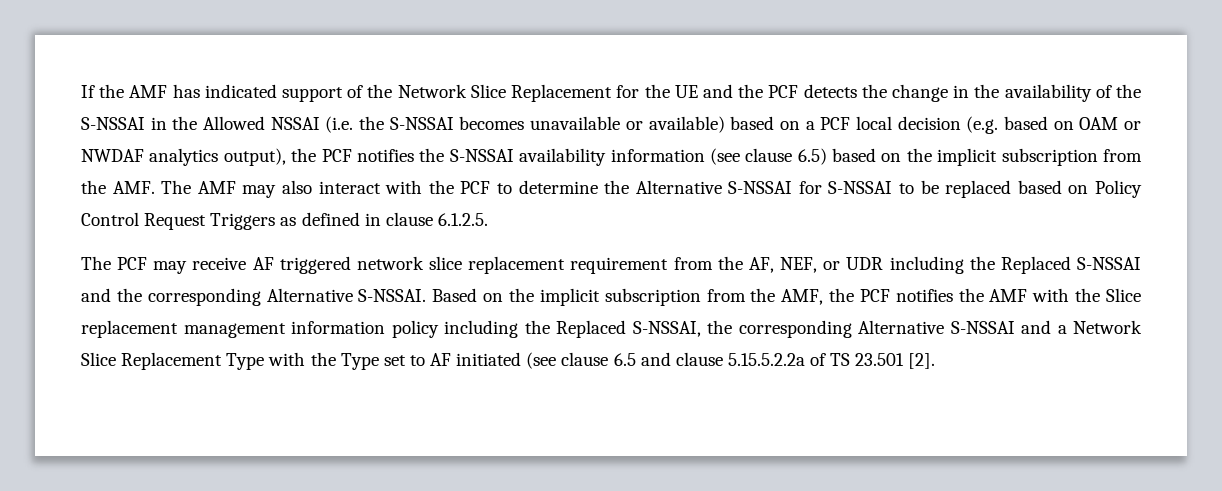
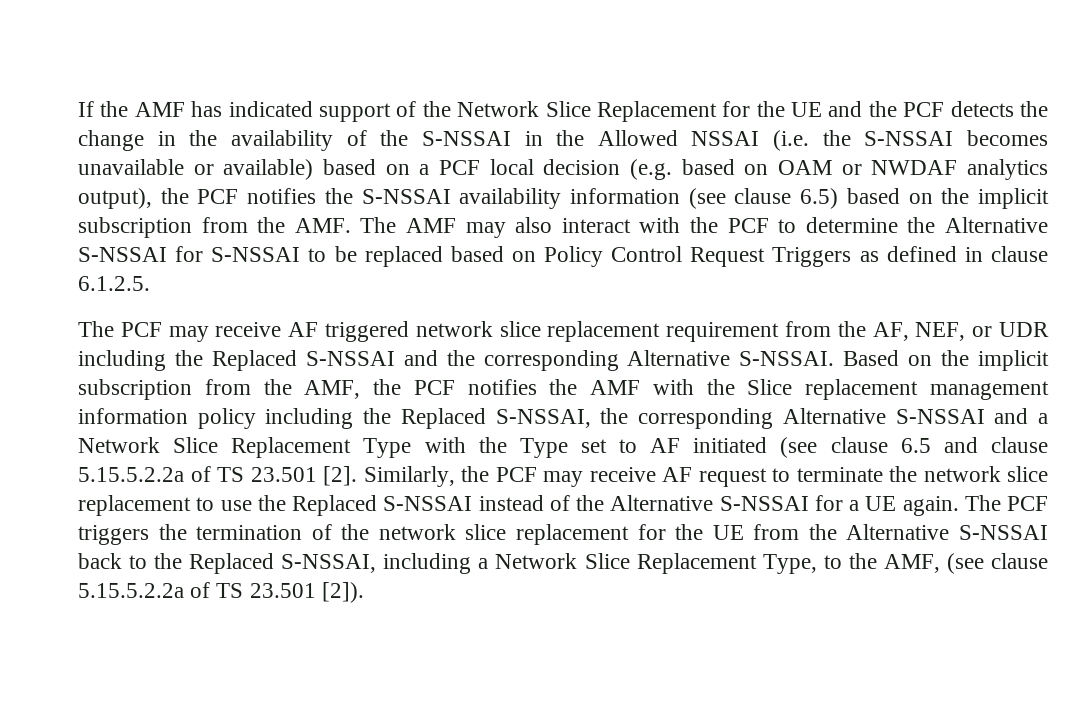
+ Similarly, the PCF may receive AF request to terminate the network slice replacement to use the Replaced S-NSSAI instead of the Alternative S-NSSAI for a UE again. The PCF triggers the termination of the network slice replacement for the UE from the Alternative S-NSSAI back to the Replaced S-NSSAI, including a Network Slice Replacement Type, to the AMF, (see clause 5.15.5.2.2a of TS 23.501 [2]).

